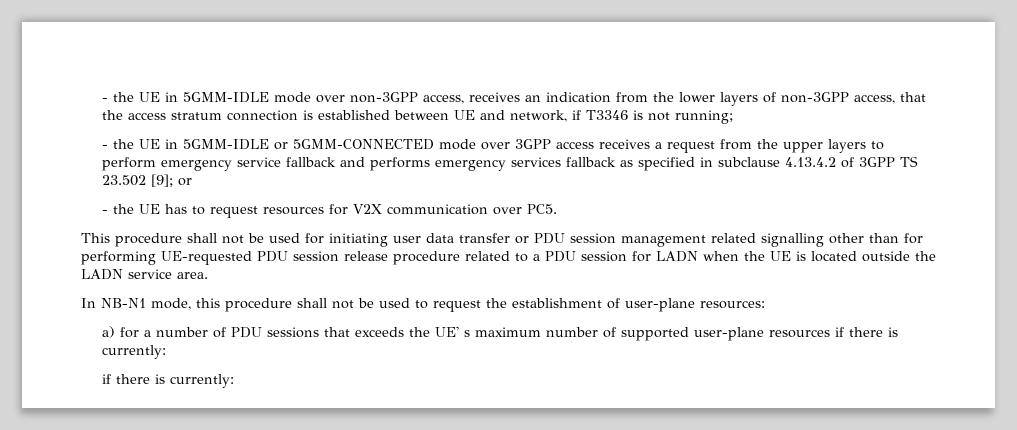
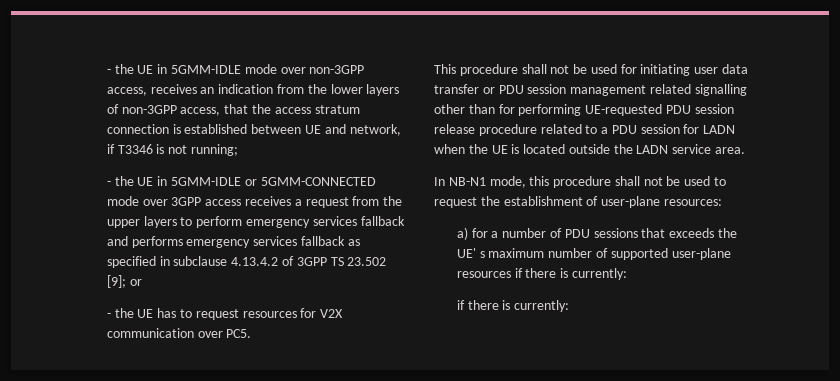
- - the UE in 5GMM-IDLE or 5GMM-CONNECTED mode over 3GPP access receives a request from the upper layers to perform emergency service fallback and performs emergency services fallback as specified in subclause 4.13.4.2 of 3GPP TS 23.502 [9]; or
+ - the UE in 5GMM-IDLE or 5GMM-CONNECTED mode over 3GPP access receives a request from the upper layers to perform emergency services fallback and performs emergency services fallback as specified in subclause 4.13.4.2 of 3GPP TS 23.502 [9]; or

